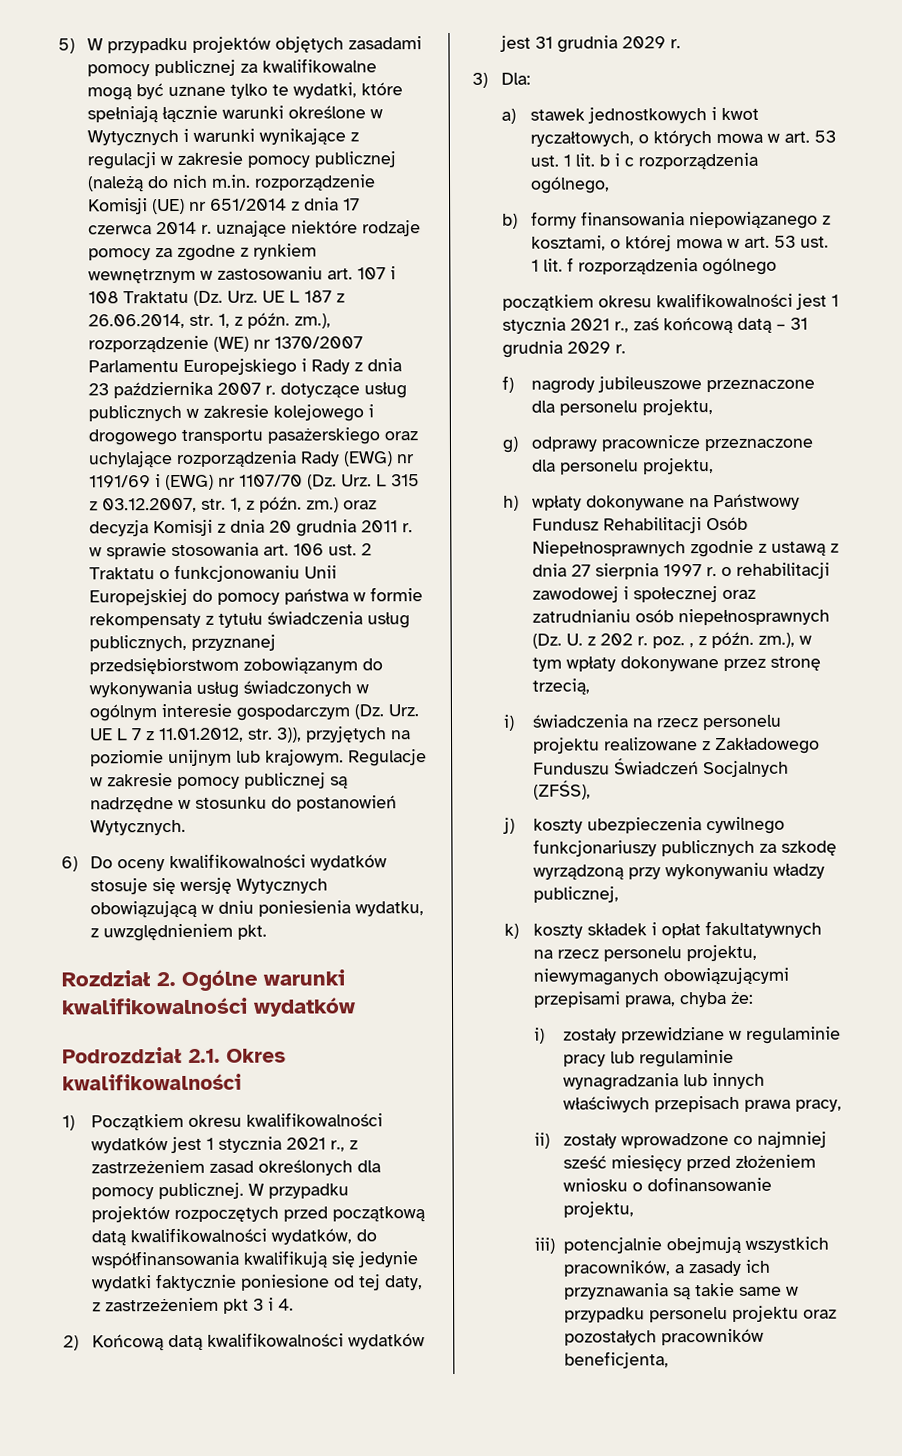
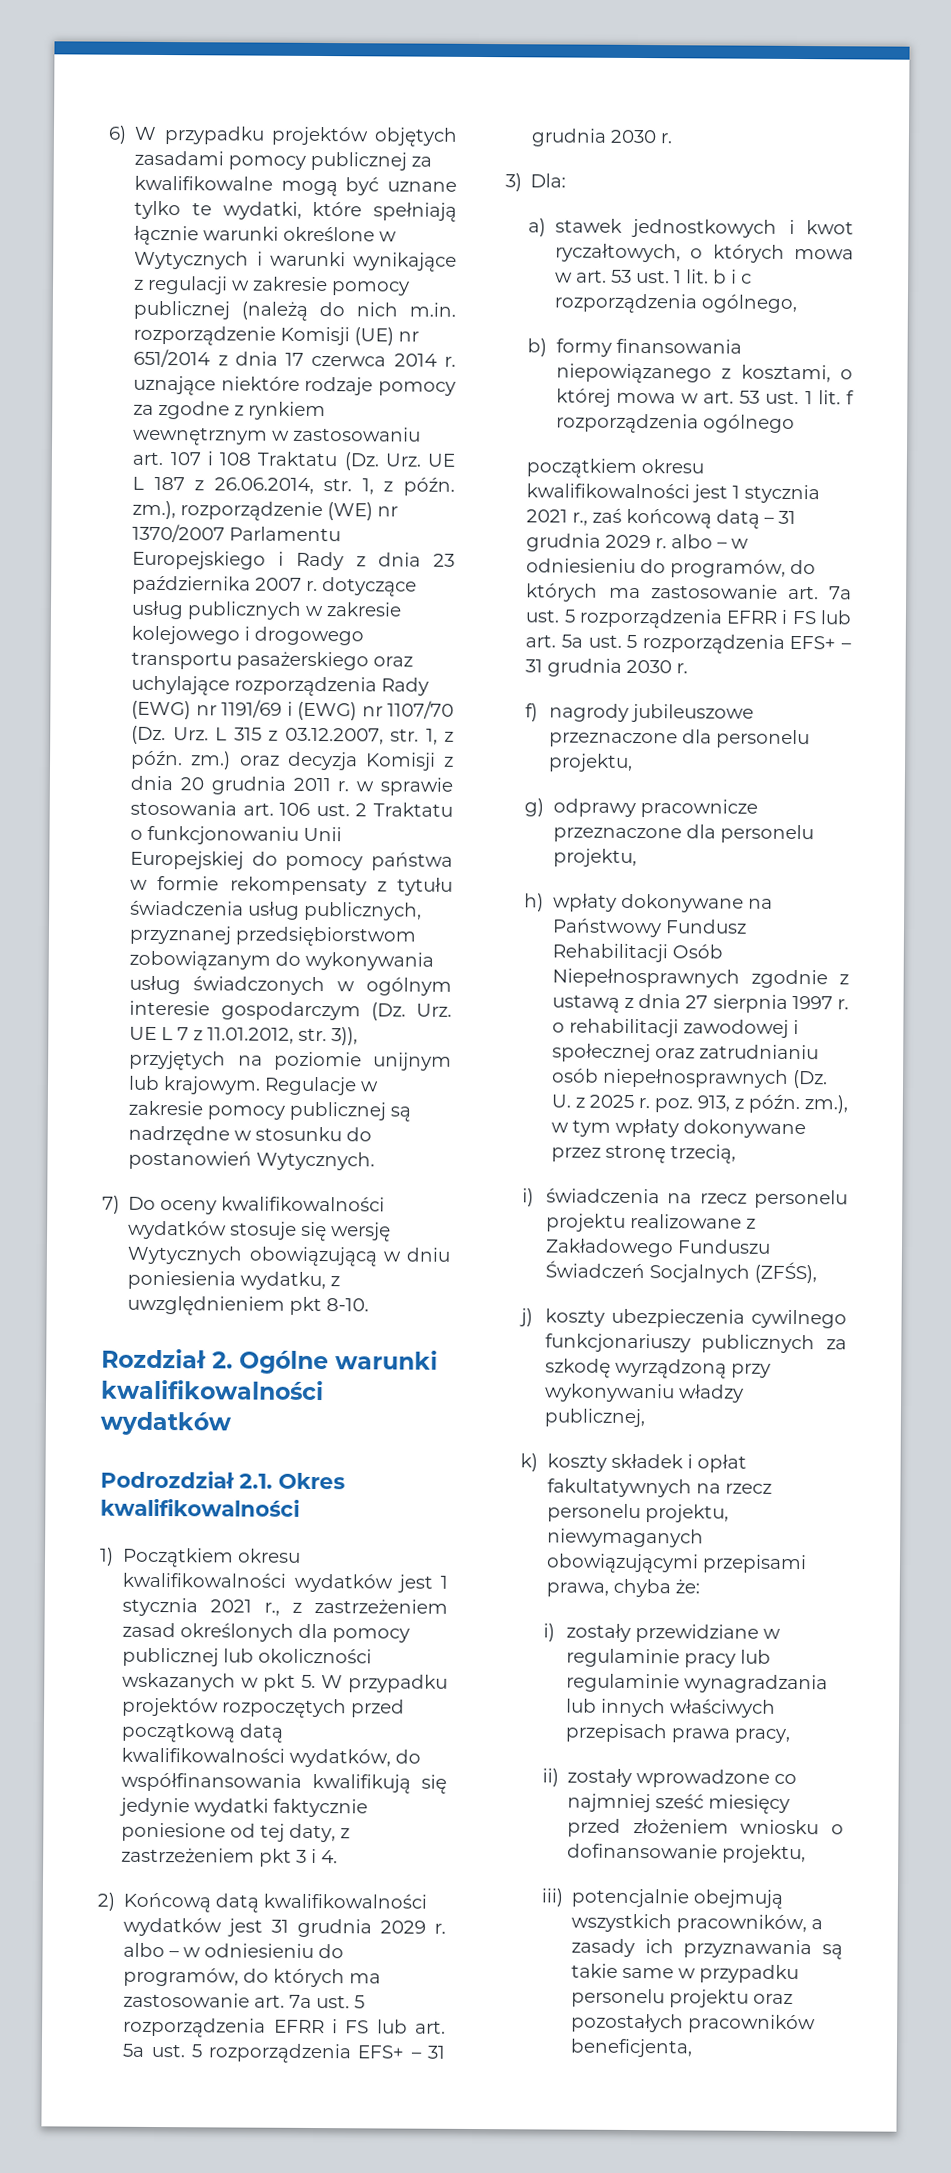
- 5) W przypadku projektów objętych zasadami pomocy publicznej za kwalifikowalne mogą być uznane tylko te wydatki, które spełniają łącznie warunki określone w Wytycznych i warunki wynikające z regulacji w zakresie pomocy publicznej (należą do nich m.in. rozporządzenie Komisji (UE) nr 651/2014 z dnia 17 czerwca 2014 r. uznające niektóre rodzaje pomocy za zgodne z rynkiem wewnętrznym w zastosowaniu art. 107 i 108 Traktatu (Dz. Urz. UE L 187 z 26.06.2014, str. 1, z późn. zm.), rozporządzenie (WE) nr 1370/2007 Parlamentu Europejskiego i Rady z dnia 23 października 2007 r. dotyczące usług publicznych w zakresie kolejowego i drogowego transportu pasażerskiego oraz uchylające rozporządzenia Rady (EWG) nr 1191/69 i (EWG) nr 1107/70 (Dz. Urz. L 315 z 03.12.2007, str. 1, z późn. zm.) oraz decyzja Komisji z dnia 20 grudnia 2011 r. w sprawie stosowania art. 106 ust. 2 Traktatu o funkcjonowaniu Unii Europejskiej do pomocy państwa w formie rekompensaty z tytułu świadczenia usług publicznych, przyznanej przedsiębiorstwom zobowiązanym do wykonywania usług świadczonych w ogólnym interesie gospodarczym (Dz. Urz. UE L 7 z 11.01.2012, str. 3)), przyjętych na poziomie unijnym lub krajowym.
+ 6) W przypadku projektów objętych zasadami pomocy publicznej za kwalifikowalne mogą być uznane tylko te wydatki, które spełniają łącznie warunki określone w Wytycznych i warunki wynikające z regulacji w zakresie pomocy publicznej (należą do nich m.in. rozporządzenie Komisji (UE) nr 651/2014 z dnia 17 czerwca 2014 r. uznające niektóre rodzaje pomocy za zgodne z rynkiem wewnętrznym w zastosowaniu art. 107 i 108 Traktatu (Dz. Urz. UE L 187 z 26.06.2014, str. 1, z późn. zm.), rozporządzenie (WE) nr 1370/2007 Parlamentu Europejskiego i Rady z dnia 23 października 2007 r. dotyczące usług publicznych w zakresie kolejowego i drogowego transportu pasażerskiego oraz uchylające rozporządzenia Rady (EWG) nr 1191/69 i (EWG) nr 1107/70 (Dz. Urz. L 315 z 03.12.2007, str. 1, z późn. zm.) oraz decyzja Komisji z dnia 20 grudnia 2011 r. w sprawie stosowania art. 106 ust. 2 Traktatu o funkcjonowaniu Unii Europejskiej do pomocy państwa w formie rekompensaty z tytułu świadczenia usług publicznych, przyznanej przedsiębiorstwom zobowiązanym do wykonywania usług świadczonych w ogólnym interesie gospodarczym (Dz. Urz. UE L 7 z 11.01.2012, str. 3)), przyjętych na poziomie unijnym lub krajowym.
- 6) Do oceny kwalifikowalności wydatków stosuje się wersję Wytycznych obowiązującą w dniu poniesienia wydatku, z uwzględnieniem pkt.
+ 7) Do oceny kwalifikowalności wydatków stosuje się wersję Wytycznych obowiązującą w dniu poniesienia wydatku, z uwzględnieniem pkt 8-10.
- 1) Początkiem okresu kwalifikowalności wydatków jest 1 stycznia 2021 r., z zastrzeżeniem zasad określonych dla pomocy publicznej. W przypadku projektów rozpoczętych przed początkową datą kwalifikowalności wydatków, do współfinansowania kwalifikują się jedynie wydatki faktycznie poniesione od tej daty, z zastrzeżeniem pkt 3 i 4.
+ 1) Początkiem okresu kwalifikowalności wydatków jest 1 stycznia 2021 r., z zastrzeżeniem zasad określonych dla pomocy publicznej lub okoliczności wskazanych w pkt 5. W przypadku projektów rozpoczętych przed początkową datą kwalifikowalności wydatków, do współfinansowania kwalifikują się jedynie wydatki faktycznie poniesione od tej daty, z zastrzeżeniem pkt 3 i 4.
- 2) Końcową datą kwalifikowalności wydatków jest 31 grudnia 2029 r.
+ 2) Końcową datą kwalifikowalności wydatków jest 31 grudnia 2029 r. albo – w odniesieniu do programów, do których ma zastosowanie art. 7a ust. 5 rozporządzenia EFRR i FS lub art. 5a ust. 5 rozporządzenia EFS+ – 31 grudnia 2030 r.
- początkiem okresu kwalifikowalności jest 1 stycznia 2021 r., zaś końcową datą – 31 grudnia 2029 r.
+ początkiem okresu kwalifikowalności jest 1 stycznia 2021 r., zaś końcową datą – 31 grudnia 2029 r. albo – w odniesieniu do programów, do których ma zastosowanie art. 7a ust. 5 rozporządzenia EFRR i FS lub art. 5a ust. 5 rozporządzenia EFS+ – 31 grudnia 2030 r.
- h) wpłaty dokonywane na Państwowy Fundusz Rehabilitacji Osób Niepełnosprawnych zgodnie z ustawą z dnia 27 sierpnia 1997 r. o rehabilitacji zawodowej i społecznej oraz zatrudnianiu osób niepełnosprawnych (Dz. U. z 202 r. poz. , z późn. zm.), w tym wpłaty dokonywane przez stronę trzecią,
+ h) wpłaty dokonywane na Państwowy Fundusz Rehabilitacji Osób Niepełnosprawnych zgodnie z ustawą z dnia 27 sierpnia 1997 r. o rehabilitacji zawodowej i społecznej oraz zatrudnianiu osób niepełnosprawnych (Dz. U. z 2025 r. poz. 913, z późn. zm.), w tym wpłaty dokonywane przez stronę trzecią,

